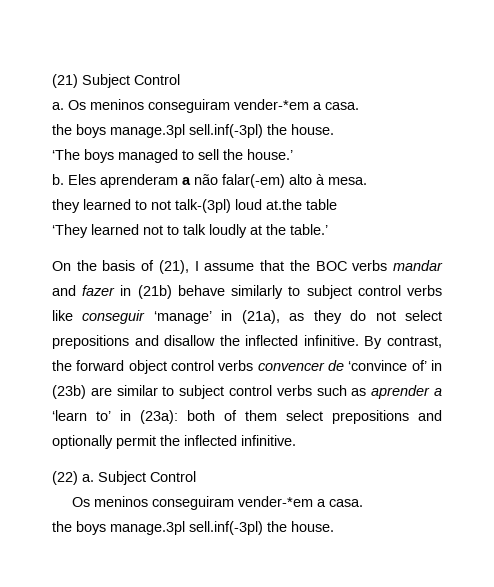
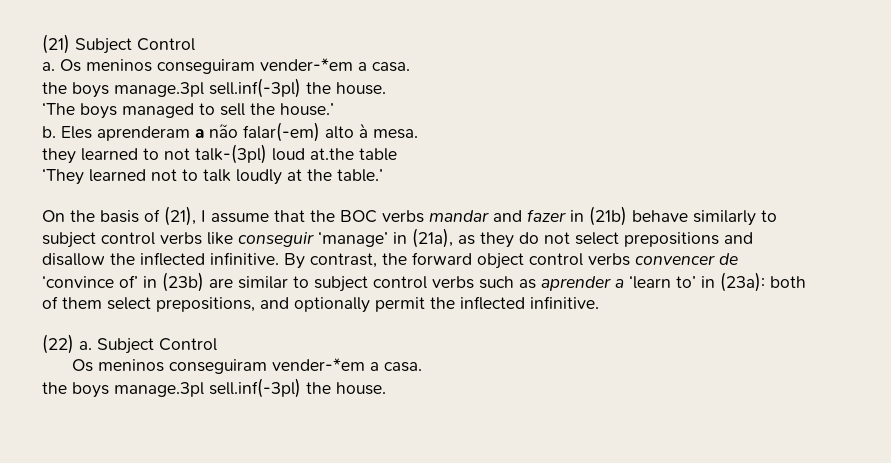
- By contrast, the forward object control verbs convencer de ‘convince of’ in (23b) are similar to subject control verbs such as aprender a ‘learn to’ in (23a): both of them select prepositions and optionally permit the inflected infinitive.
+ By contrast, the forward object control verbs convencer de ‘convince of’ in (23b) are similar to subject control verbs such as aprender a ‘learn to’ in (23a): both of them select prepositions, and optionally permit the inflected infinitive.

